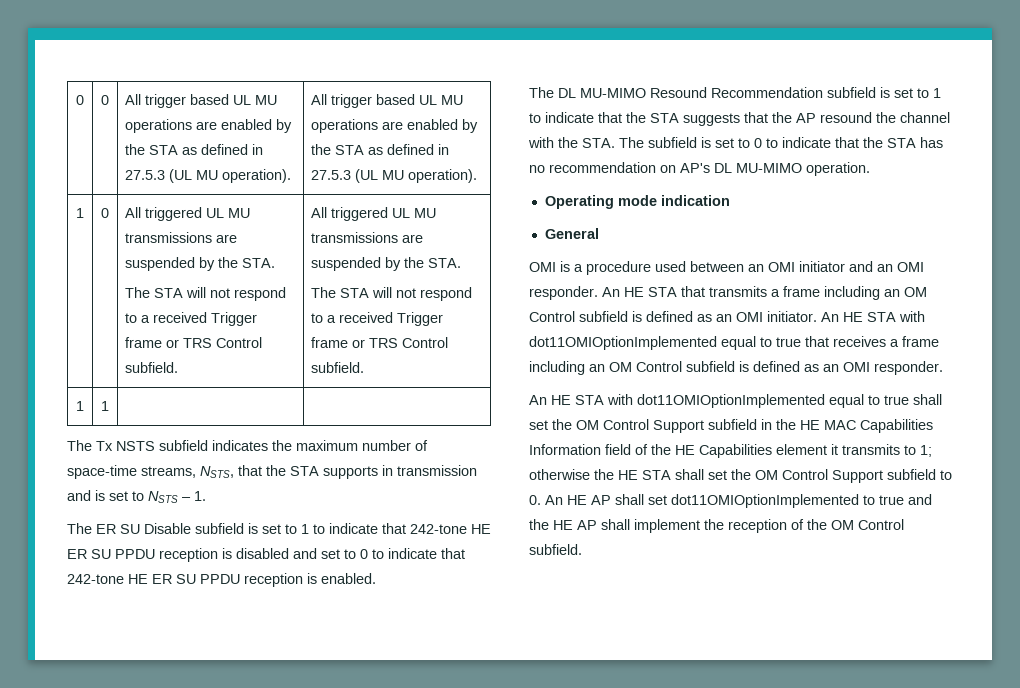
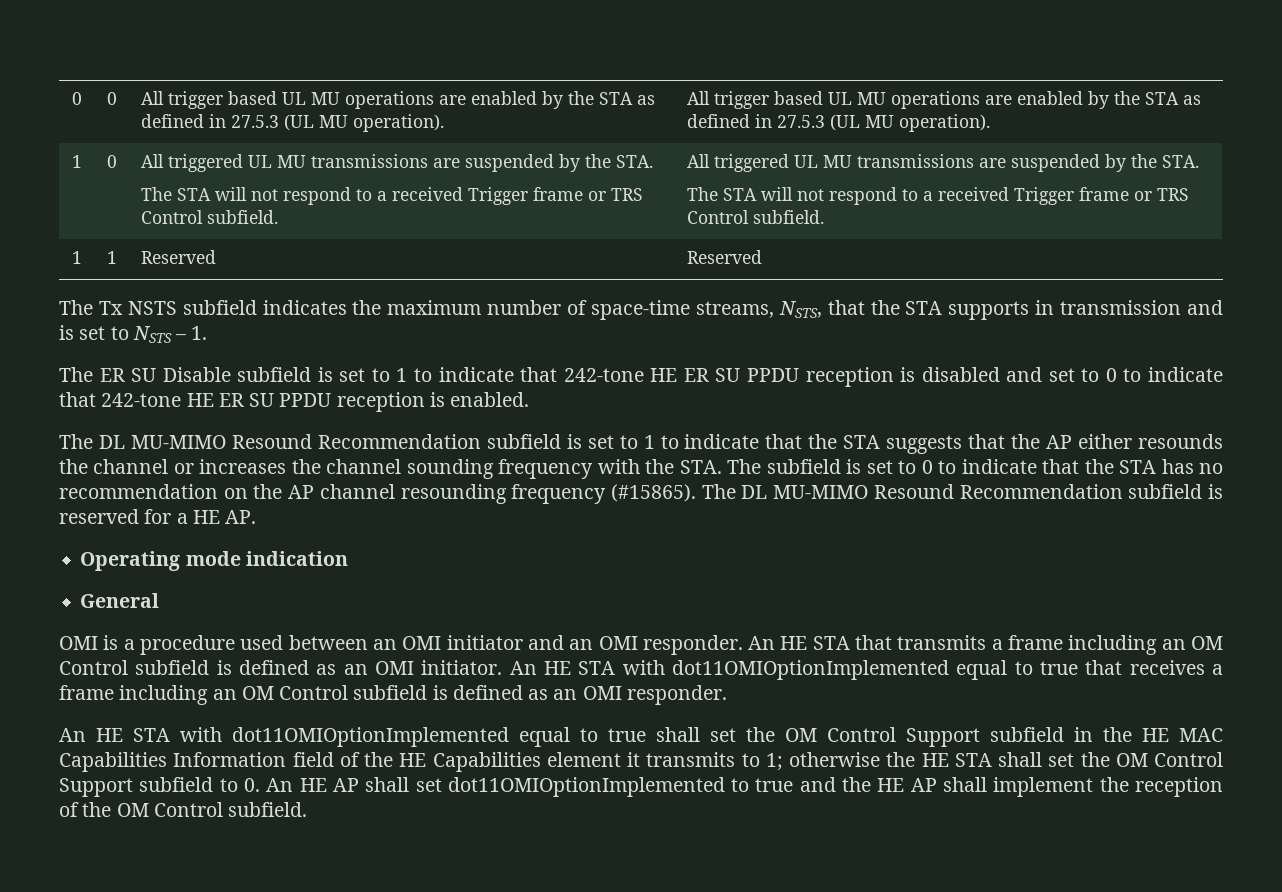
- 1 | 1 | |
+ 1 | 1 | Reserved | Reserved
- The DL MU-MIMO Resound Recommendation subfield is set to 1 to indicate that the STA suggests that the AP resound the channel with the STA. The subfield is set to 0 to indicate that the STA has no recommendation on AP's DL MU-MIMO operation.
+ The DL MU-MIMO Resound Recommendation subfield is set to 1 to indicate that the STA suggests that the AP either resounds the channel or increases the channel sounding frequency with the STA. The subfield is set to 0 to indicate that the STA has no recommendation on the AP channel resounding frequency (#15865). The DL MU-MIMO Resound Recommendation subfield is reserved for a HE AP.

